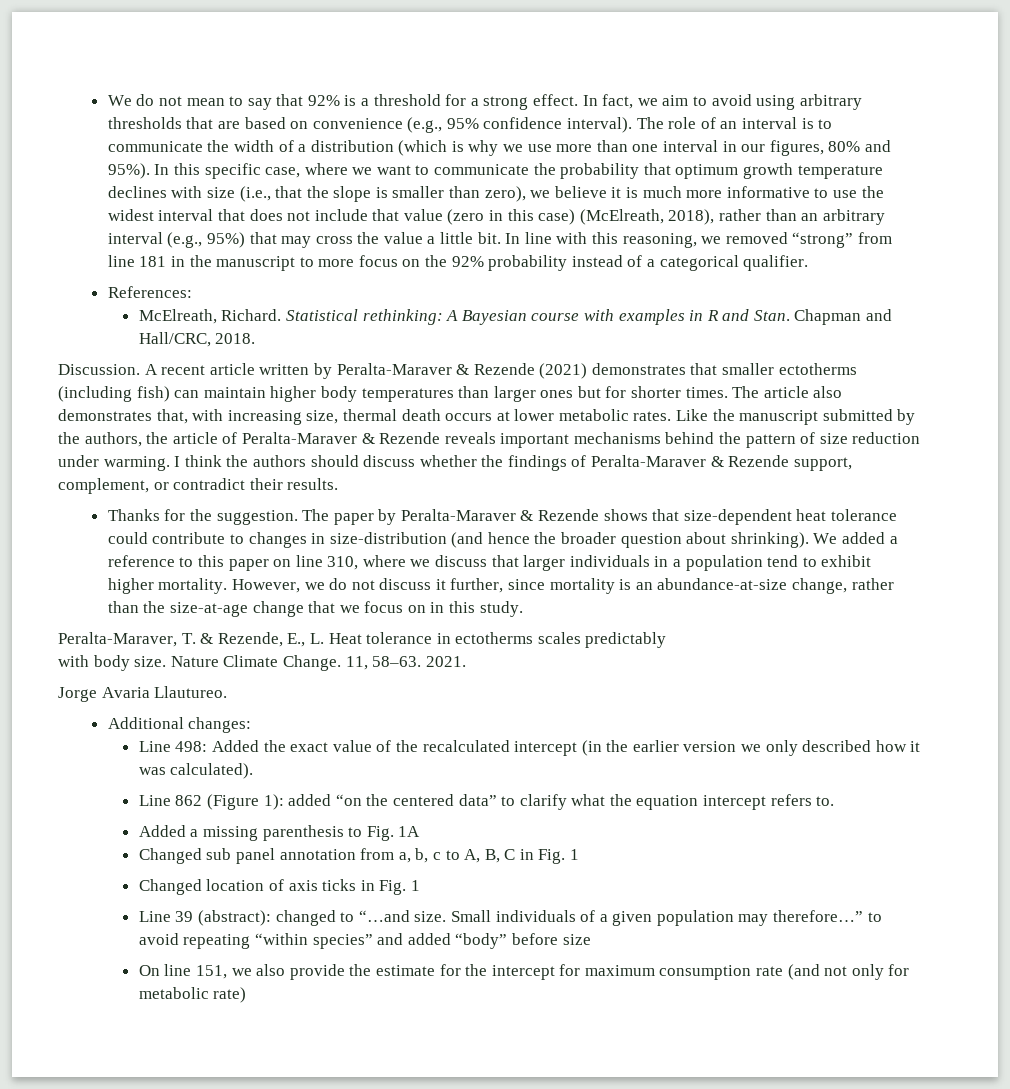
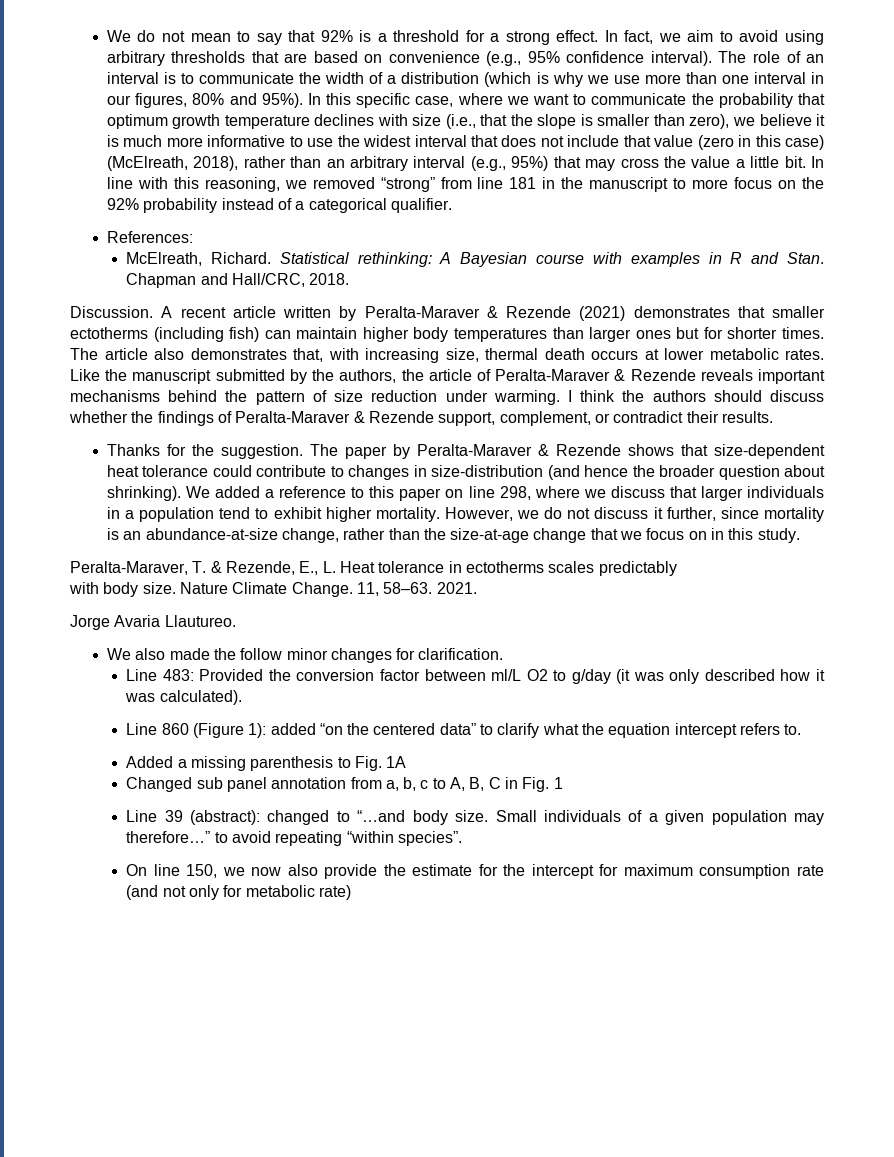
- We added a reference to this paper on line 310, where we discuss that larger individuals in a population tend to exhibit higher mortality.
+ We added a reference to this paper on line 298, where we discuss that larger individuals in a population tend to exhibit higher mortality.
- Additional changes:
- Line 498: Added the exact value of the recalculated intercept (in the earlier version we only described how it was calculated).
+ We also made the follow minor changes for clarification.
+ Line 483: Provided the conversion factor between ml/L O2 to g/day (it was only described how it was calculated).
- Line 862 (Figure 1): added “on the centered data” to clarify what the equation intercept refers to.
+ Line 860 (Figure 1): added “on the centered data” to clarify what the equation intercept refers to.
- Changed location of axis ticks in Fig. 1
- Line 39 (abstract): changed to “…and size.
+ Line 39 (abstract): changed to “…and body size.
- Small individuals of a given population may therefore…” to avoid repeating “within species” and added “body” before size
+ Small individuals of a given population may therefore…” to avoid repeating “within species”.
- On line 151, we also provide the estimate for the intercept for maximum consumption rate (and not only for metabolic rate)
+ On line 150, we now also provide the estimate for the intercept for maximum consumption rate (and not only for metabolic rate)

